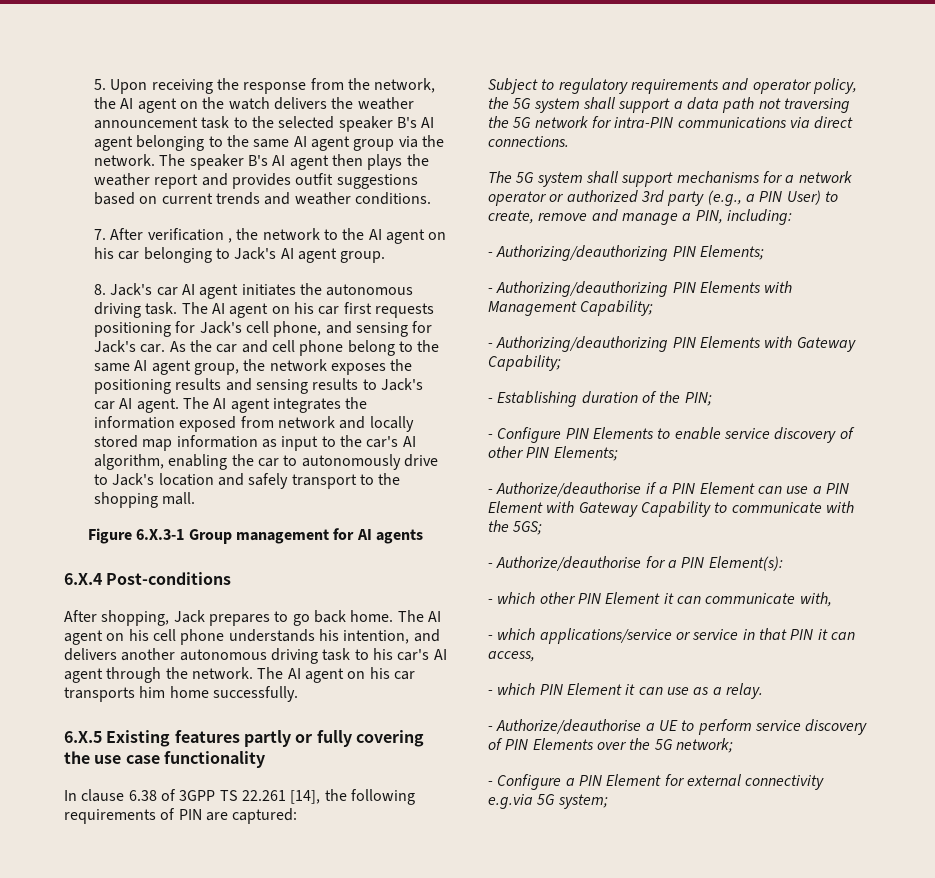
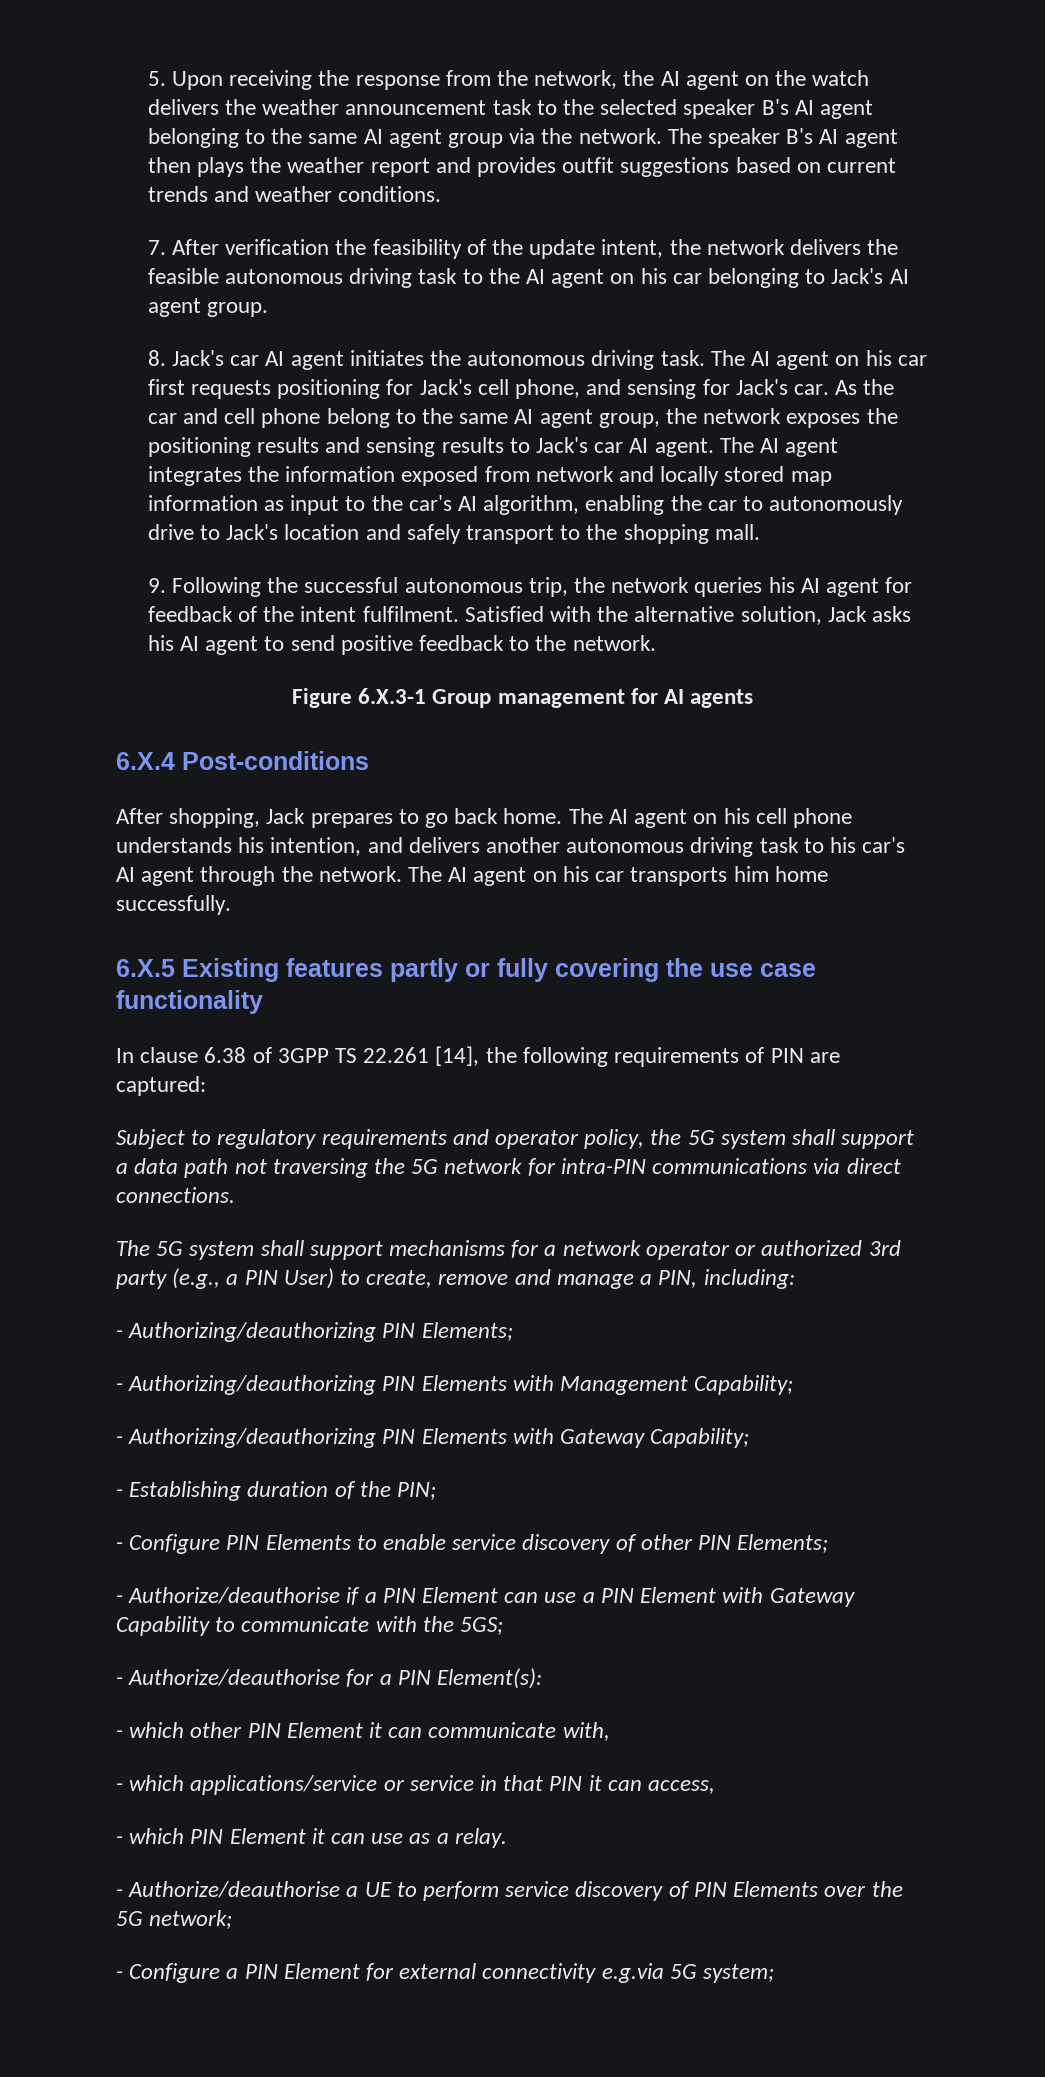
- 7. After verification , the network to the AI agent on his car belonging to Jack's AI agent group.
+ 7. After verification the feasibility of the update intent, the network delivers the feasible autonomous driving task to the AI agent on his car belonging to Jack's AI agent group.
+ 9. Following the successful autonomous trip, the network queries his AI agent for feedback of the intent fulfilment. Satisfied with the alternative solution, Jack asks his AI agent to send positive feedback to the network.

